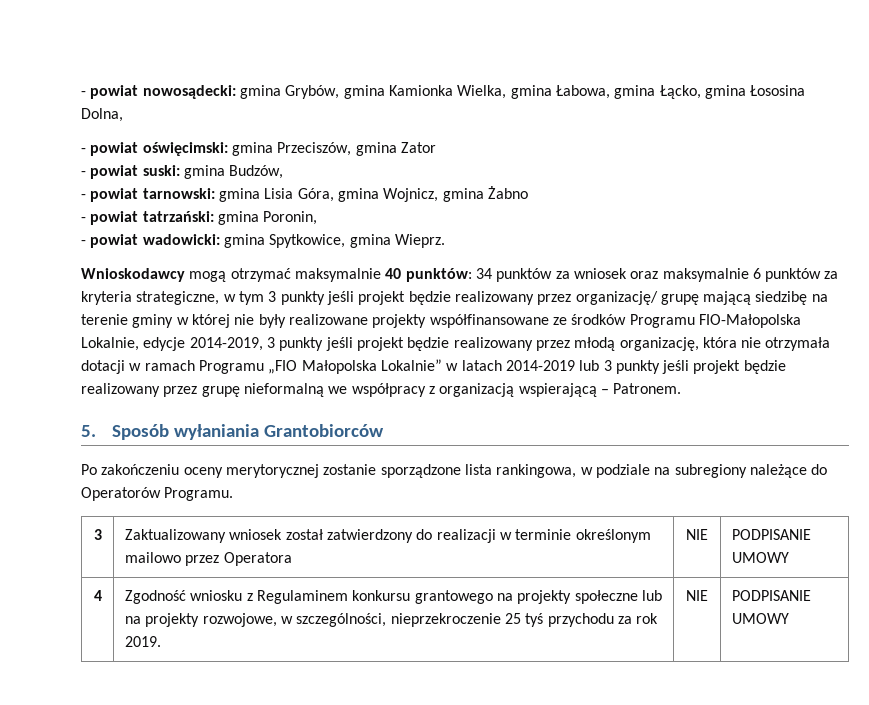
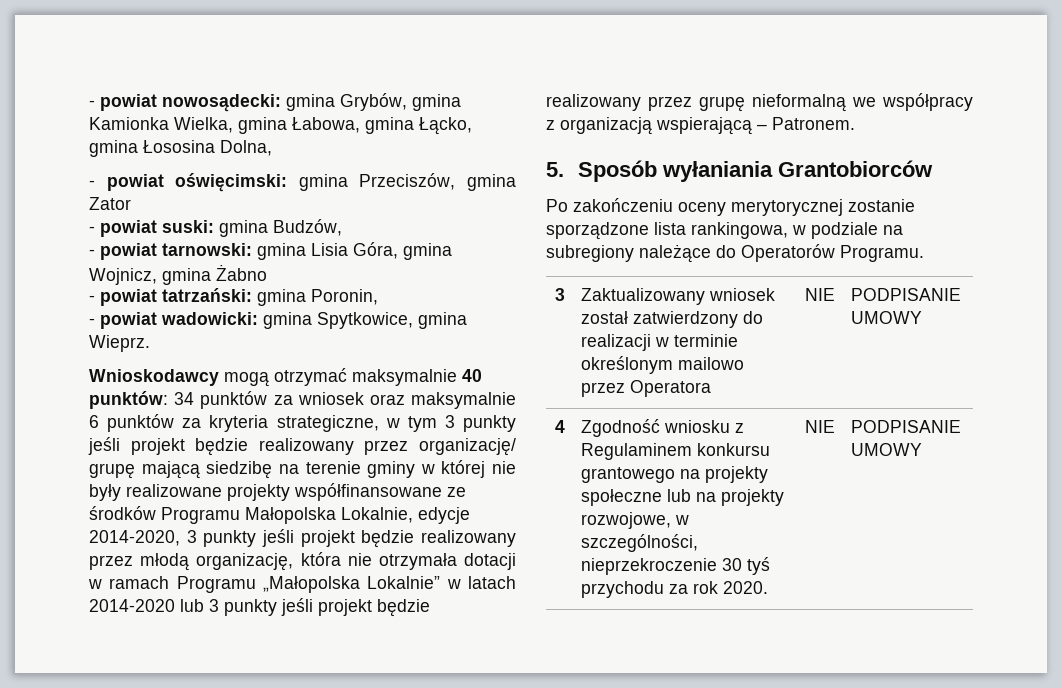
- 34 punktów za wniosek oraz maksymalnie 6 punktów za kryteria strategiczne, w tym 3 punkty jeśli projekt będzie realizowany przez organizację/ grupę mającą siedzibę na terenie gminy w której nie były realizowane projekty współfinansowane ze środków Programu FIO-Małopolska Lokalnie, edycje 2014-2019, 3 punkty jeśli projekt będzie realizowany przez młodą organizację, która nie otrzymała dotacji w ramach Programu „FIO Małopolska Lokalnie” w latach 2014-2019 lub 3 punkty jeśli projekt będzie realizowany przez grupę nieformalną we współpracy z organizacją wspierającą – Patronem.
+ 34 punktów za wniosek oraz maksymalnie 6 punktów za kryteria strategiczne, w tym 3 punkty jeśli projekt będzie realizowany przez organizację/ grupę mającą siedzibę na terenie gminy w której nie były realizowane projekty współfinansowane ze środków Programu Małopolska Lokalnie, edycje 2014-2020, 3 punkty jeśli projekt będzie realizowany przez młodą organizację, która nie otrzymała dotacji w ramach Programu „Małopolska Lokalnie” w latach 2014-2020 lub 3 punkty jeśli projekt będzie realizowany przez grupę nieformalną we współpracy z organizacją wspierającą – Patronem.
- 4 | Zgodność wniosku z Regulaminem konkursu grantowego na projekty społeczne lub na projekty rozwojowe, w szczególności, nieprzekroczenie 25 tyś przychodu za rok 2019. | NIE | PODPISANIE UMOWY
+ 4 | Zgodność wniosku z Regulaminem konkursu grantowego na projekty społeczne lub na projekty rozwojowe, w szczególności, nieprzekroczenie 30 tyś przychodu za rok 2020. | NIE | PODPISANIE UMOWY

